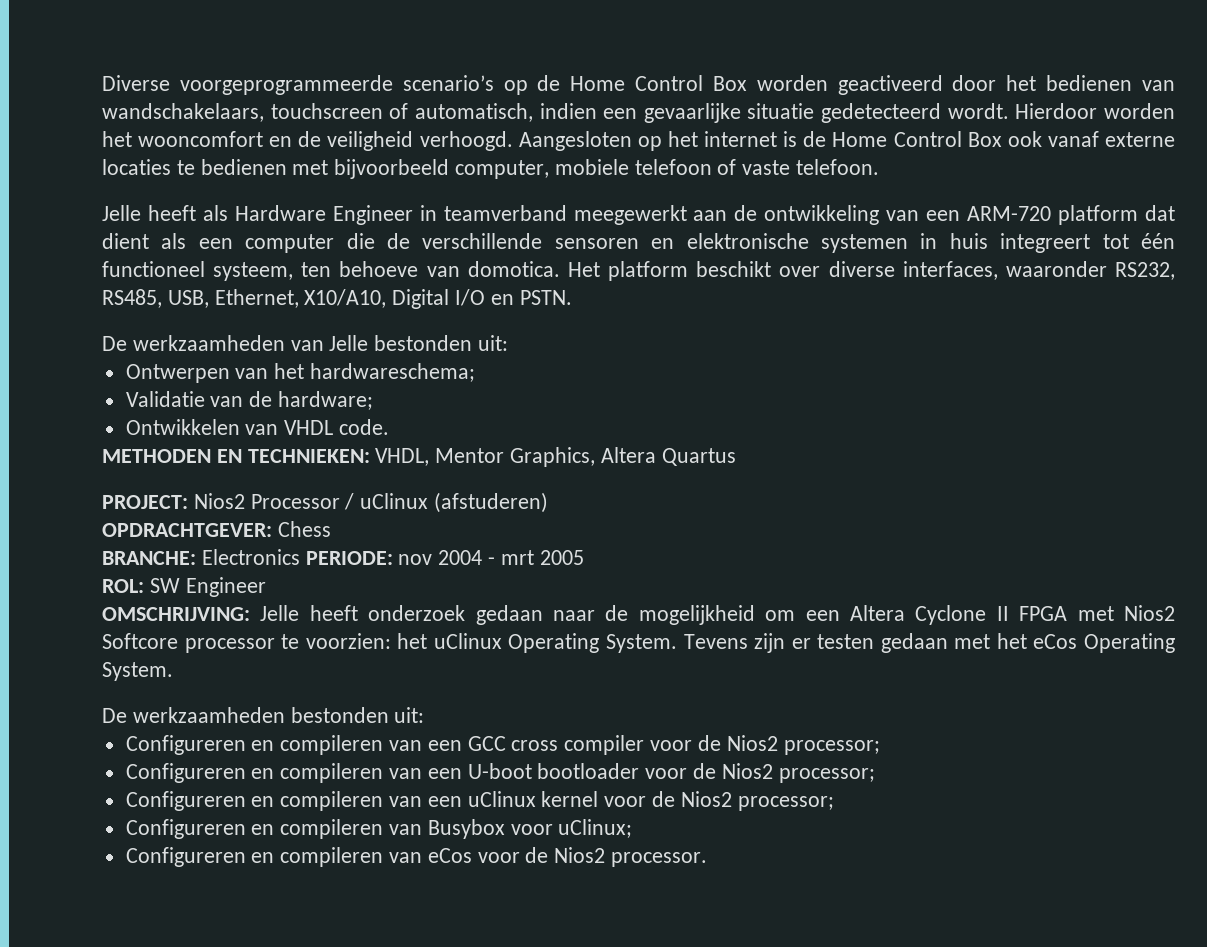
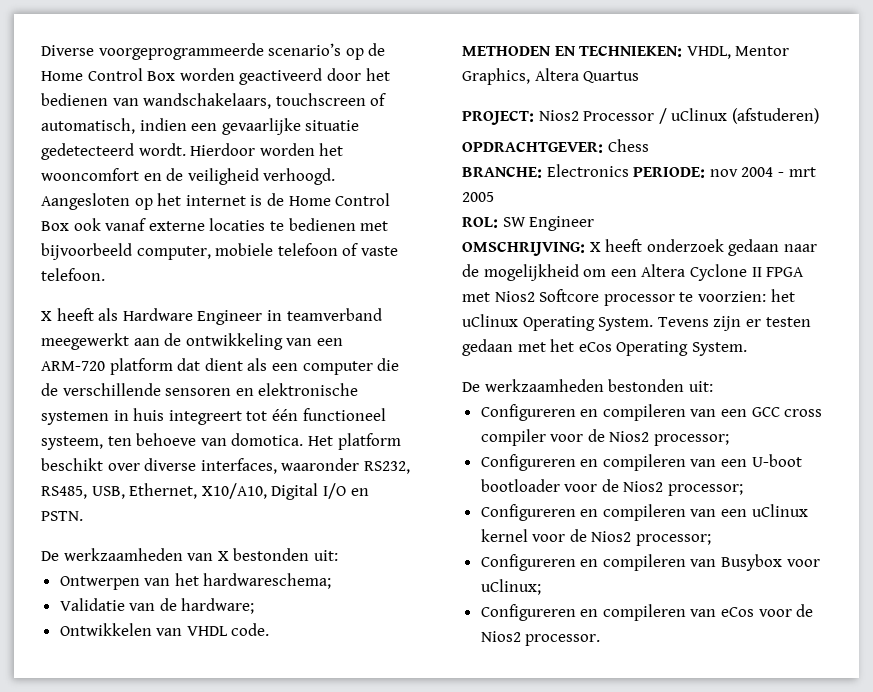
- Jelle heeft als Hardware Engineer in teamverband meegewerkt aan de ontwikkeling van een ARM-720 platform dat dient als een computer die de verschillende sensoren en elektronische systemen in huis integreert tot één functioneel systeem, ten behoeve van domotica.
+ X heeft als Hardware Engineer in teamverband meegewerkt aan de ontwikkeling van een ARM-720 platform dat dient als een computer die de verschillende sensoren en elektronische systemen in huis integreert tot één functioneel systeem, ten behoeve van domotica.
- De werkzaamheden van Jelle bestonden uit:
+ De werkzaamheden van X bestonden uit:
- OMSCHRIJVING: Jelle heeft onderzoek gedaan naar de mogelijkheid om een Altera Cyclone II FPGA met Nios2 Softcore processor te voorzien: het uClinux Operating System.
+ OMSCHRIJVING: X heeft onderzoek gedaan naar de mogelijkheid om een Altera Cyclone II FPGA met Nios2 Softcore processor te voorzien: het uClinux Operating System.

